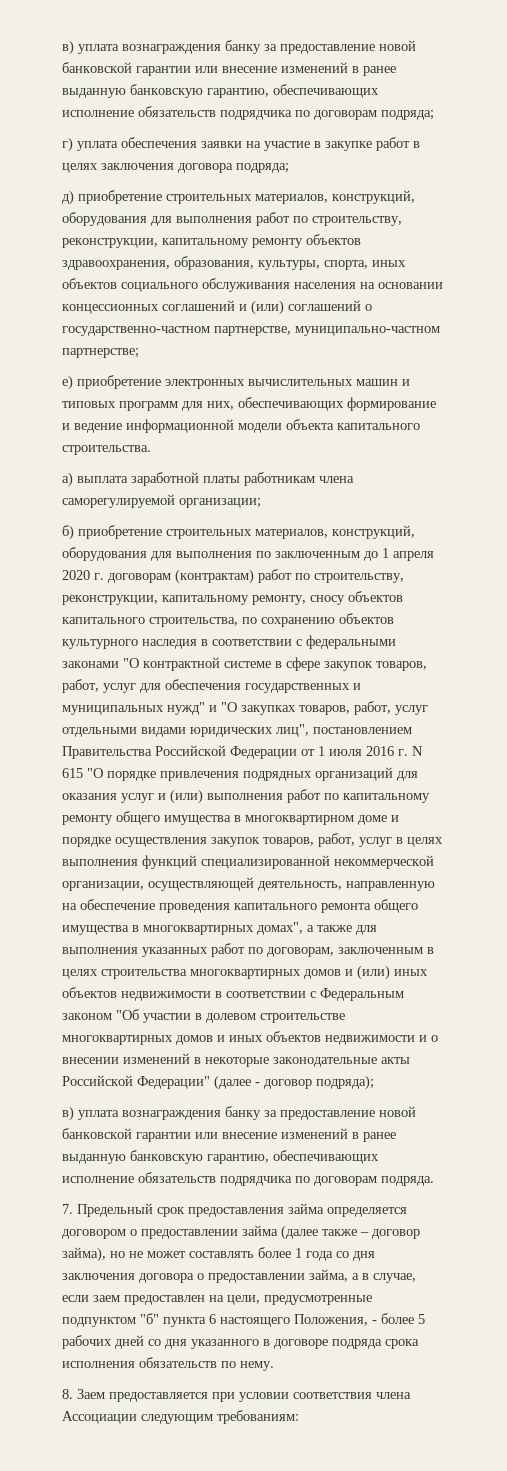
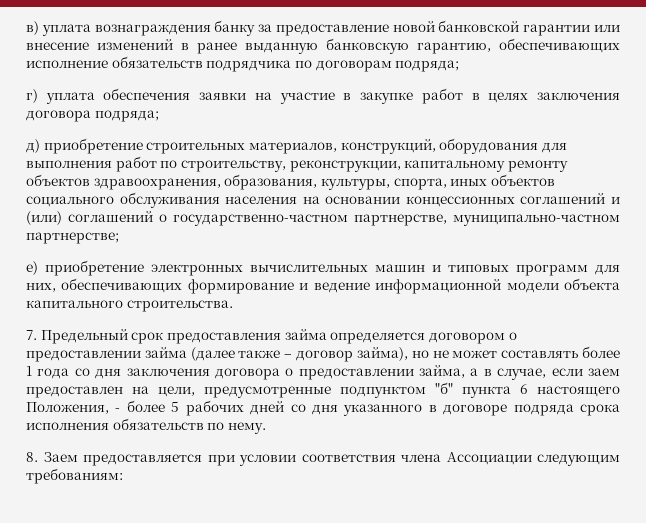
- а) выплата заработной платы работникам члена саморегулируемой организации;
- б) приобретение строительных материалов, конструкций, оборудования для выполнения по заключенным до 1 апреля 2020 г. договорам (контрактам) работ по строительству, реконструкции, капитальному ремонту, сносу объектов капитального строительства, по сохранению объектов культурного наследия в соответствии с федеральными законами "О контрактной системе в сфере закупок товаров, работ, услуг для обеспечения государственных и муниципальных нужд" и "О закупках товаров, работ, услуг отдельными видами юридических лиц", постановлением Правительства Российской Федерации от 1 июля 2016 г. N 615 "О порядке привлечения подрядных организаций для оказания услуг и (или) выполнения работ по капитальному ремонту общего имущества в многоквартирном доме и порядке осуществления закупок товаров, работ, услуг в целях выполнения функций специализированной некоммерческой организации, осуществляющей деятельность, направленную на обеспечение проведения капитального ремонта общего имущества в многоквартирных домах", а также для выполнения указанных работ по договорам, заключенным в целях строительства многоквартирных домов и (или) иных объектов недвижимости в соответствии с Федеральным законом "Об участии в долевом строительстве многоквартирных домов и иных объектов недвижимости и о внесении изменений в некоторые законодательные акты Российской Федерации" (далее - договор подряда);
- в) уплата вознаграждения банку за предоставление новой банковской гарантии или внесение изменений в ранее выданную банковскую гарантию, обеспечивающих исполнение обязательств подрядчика по договорам подряда.

